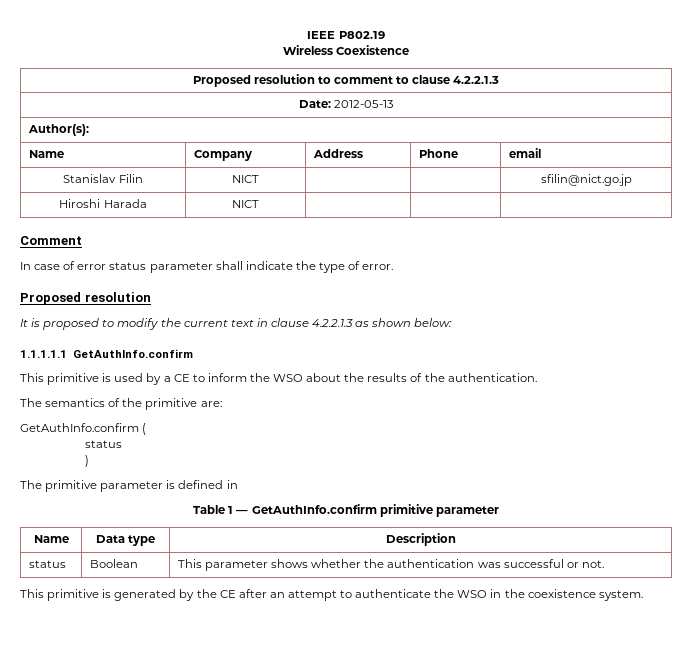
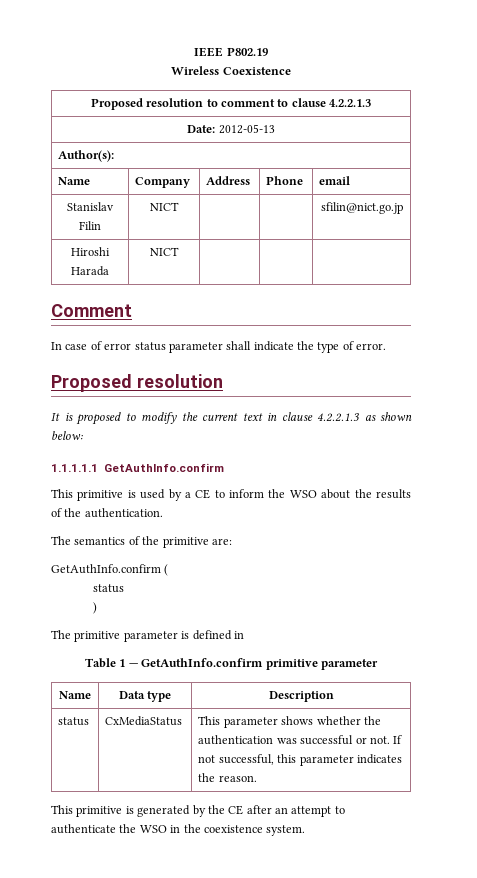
- status | Boolean | This parameter shows whether the authentication was successful or not.
+ status | CxMediaStatus | This parameter shows whether the authentication was successful or not. If not successful, this parameter indicates the reason.

